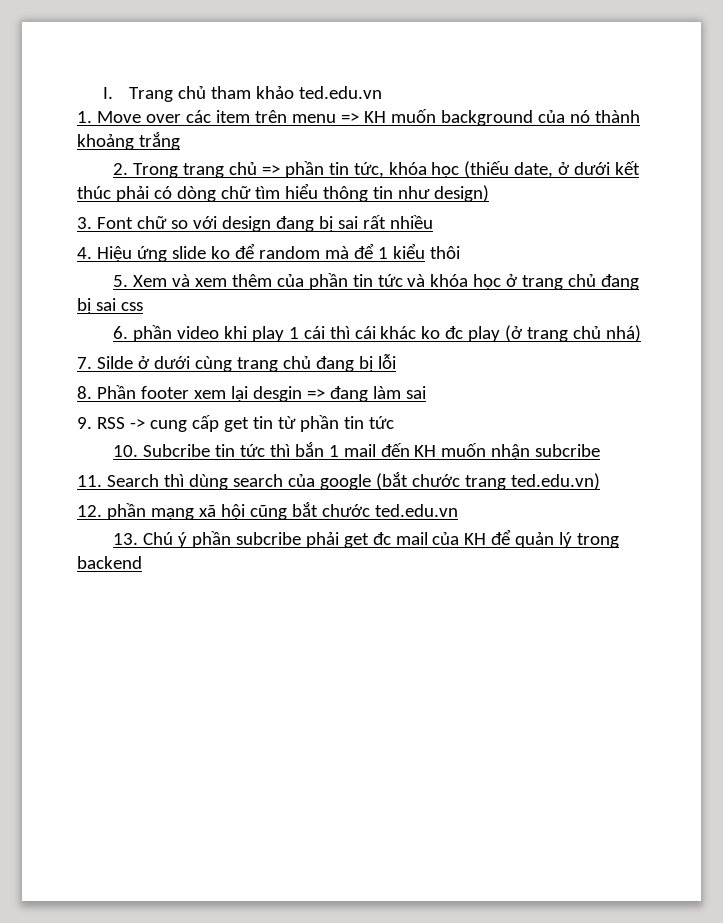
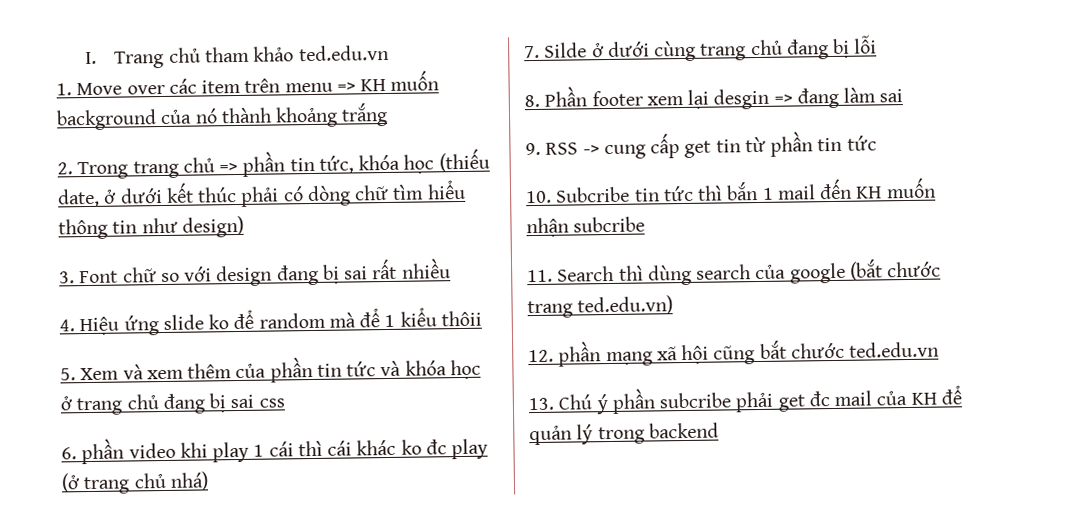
- 4. Hiệu ứng slide ko để random mà để 1 kiểu thôi
+ 4. Hiệu ứng slide ko để random mà để 1 kiểu thôii

